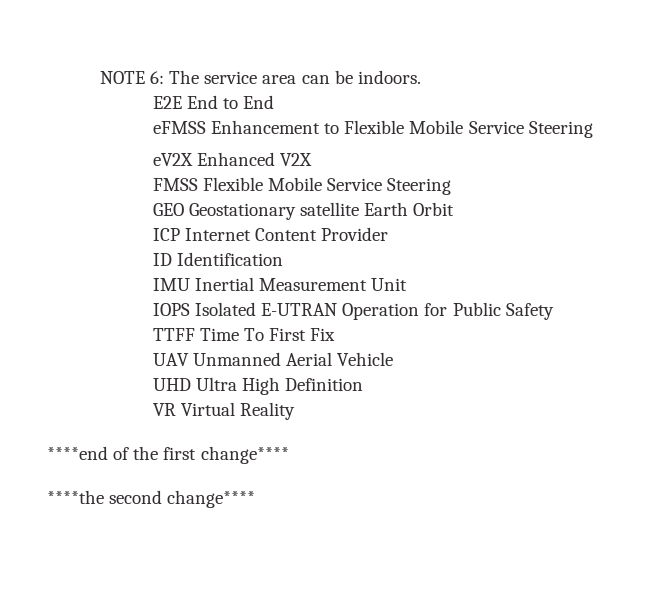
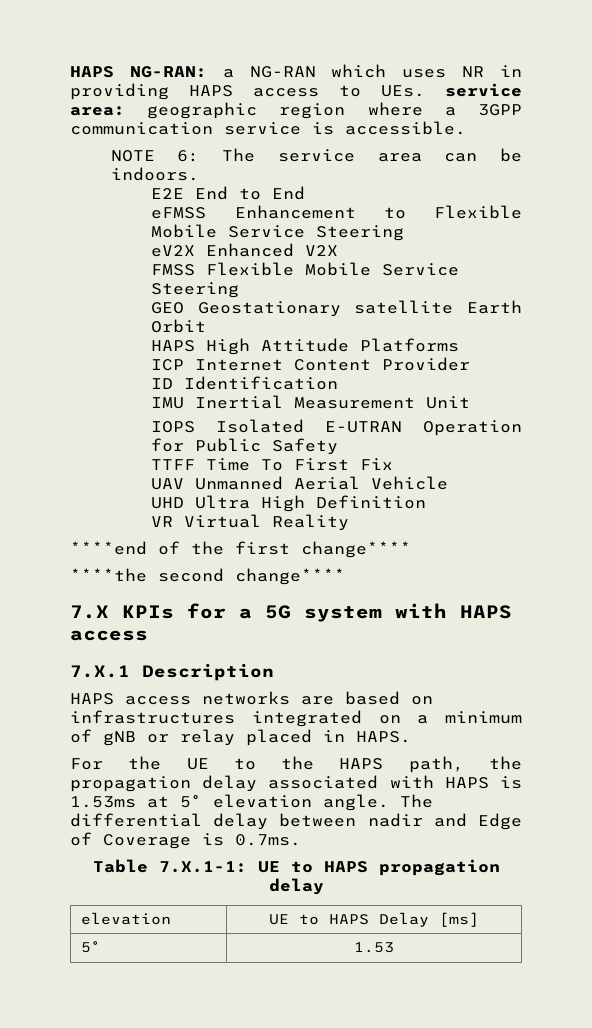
+ HAPS NG-RAN: a NG-RAN which uses NR in providing HAPS access to UEs. service area: geographic region where a 3GPP communication service is accessible.
+ HAPS High Attitude Platforms
+ 7.X KPIs for a 5G system with HAPS access
+ 7.X.1 Description
+ HAPS access networks are based on infrastructures integrated on a minimum of gNB or relay placed in HAPS.
+ For the UE to the HAPS path, the propagation delay associated with HAPS is 1.53ms at 5° elevation angle. The differential delay between nadir and Edge of Coverage is 0.7ms.
+ Table 7.X.1-1: UE to HAPS propagation delay
+ elevation | UE to HAPS Delay [ms]
+ 5° | 1.53

